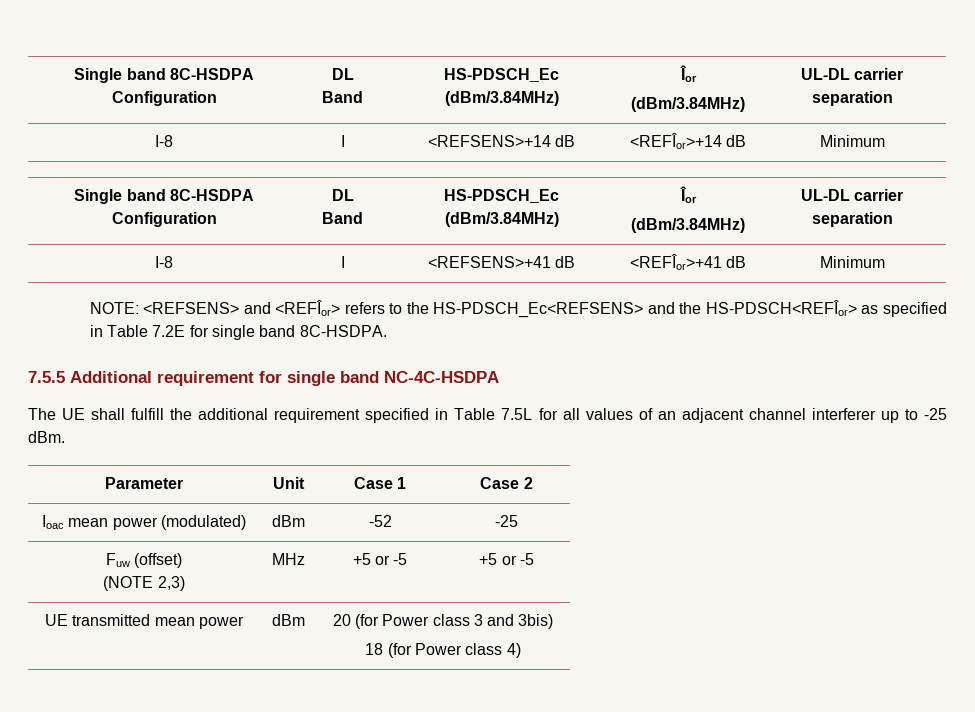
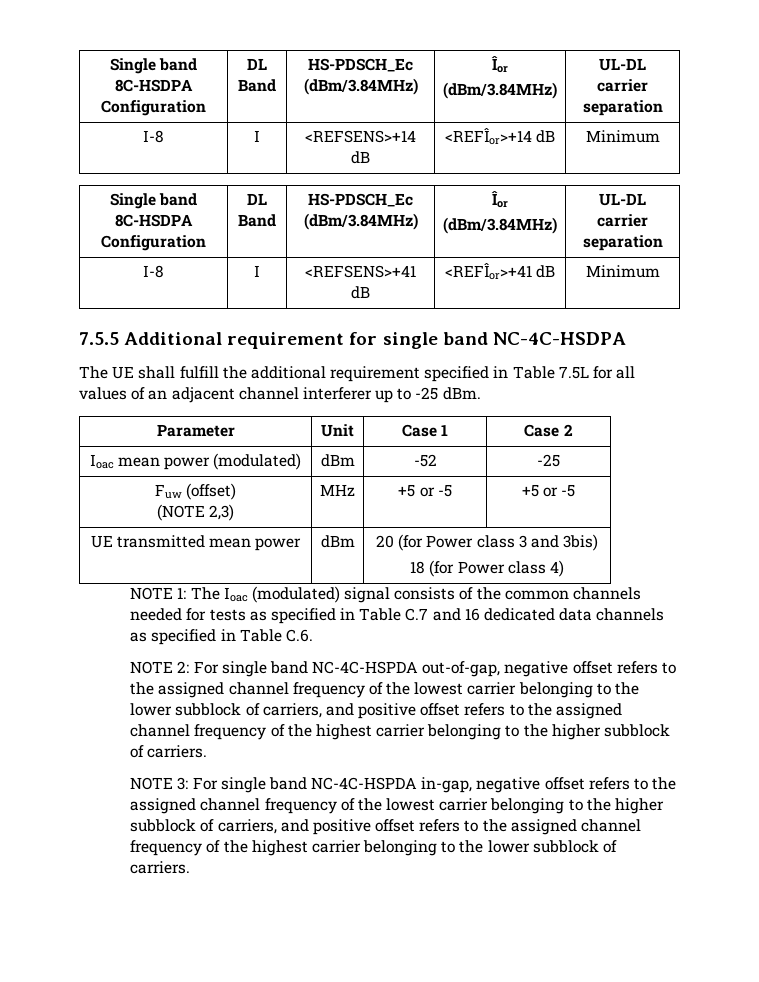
- NOTE: <REFSENS> and <REFÎor> refers to the HS-PDSCH_Ec<REFSENS> and the HS-PDSCH<REFÎor> as specified in Table 7.2E for single band 8C-HSDPA.
+ NOTE 1: The Ioac (modulated) signal consists of the common channels needed for tests as specified in Table C.7 and 16 dedicated data channels as specified in Table C.6.
+ NOTE 2: For single band NC-4C-HSPDA out-of-gap, negative offset refers to the assigned channel frequency of the lowest carrier belonging to the lower subblock of carriers, and positive offset refers to the assigned channel frequency of the highest carrier belonging to the higher subblock of carriers.
+ NOTE 3: For single band NC-4C-HSPDA in-gap, negative offset refers to the assigned channel frequency of the lowest carrier belonging to the higher subblock of carriers, and positive offset refers to the assigned channel frequency of the highest carrier belonging to the lower subblock of carriers.

